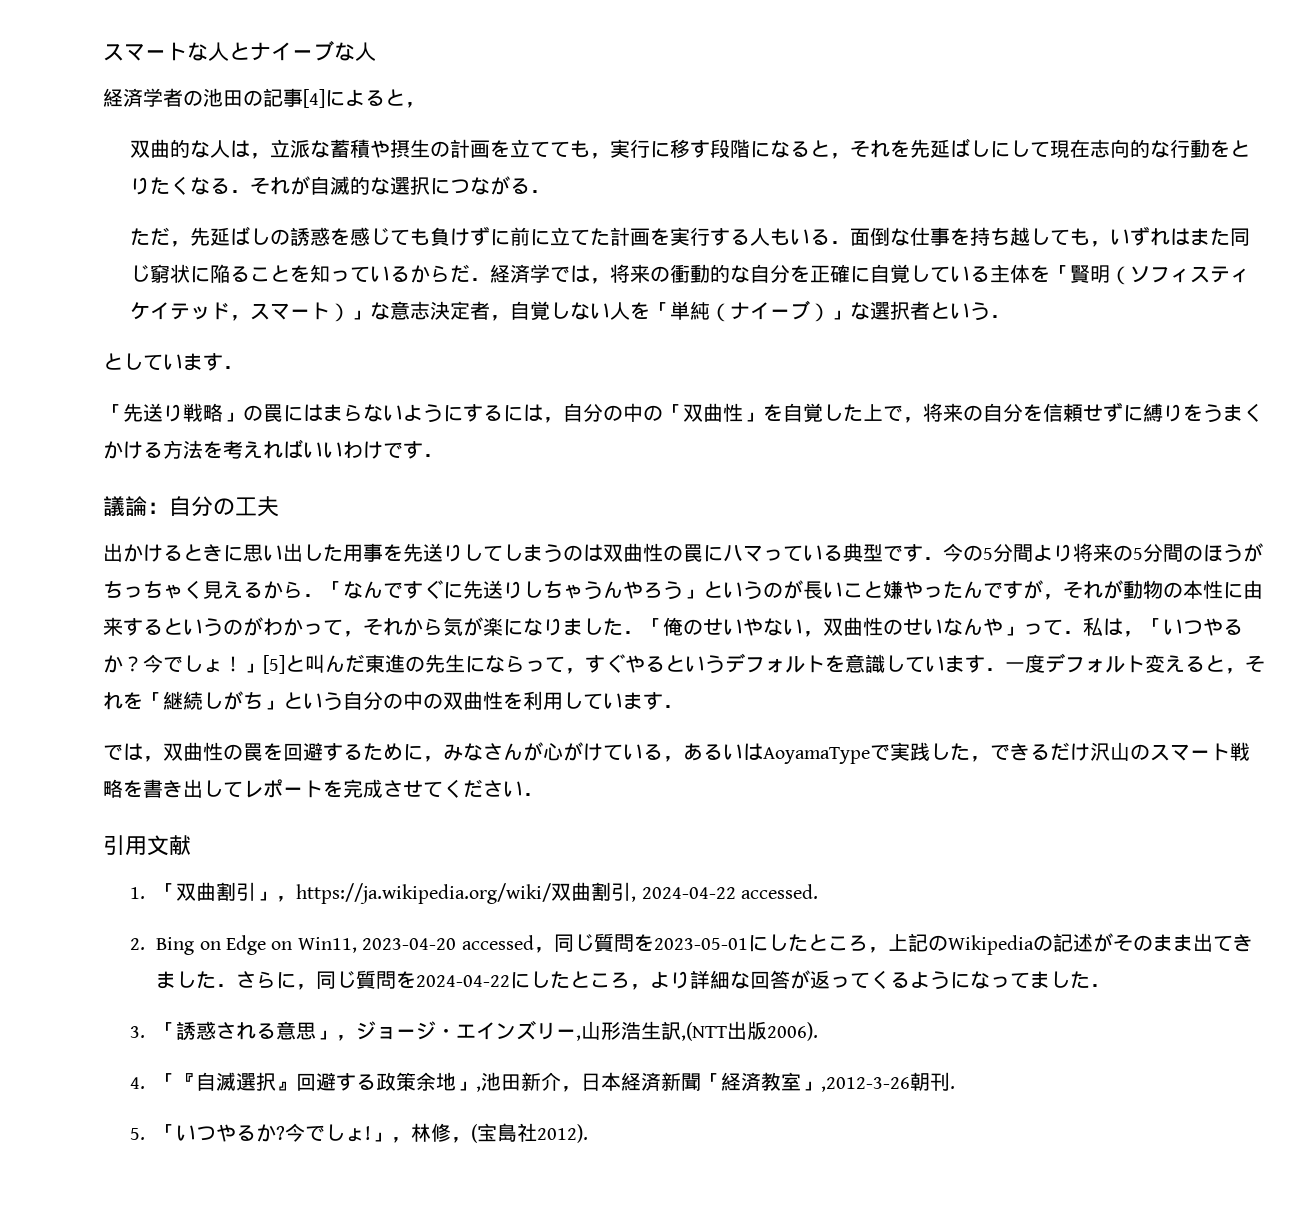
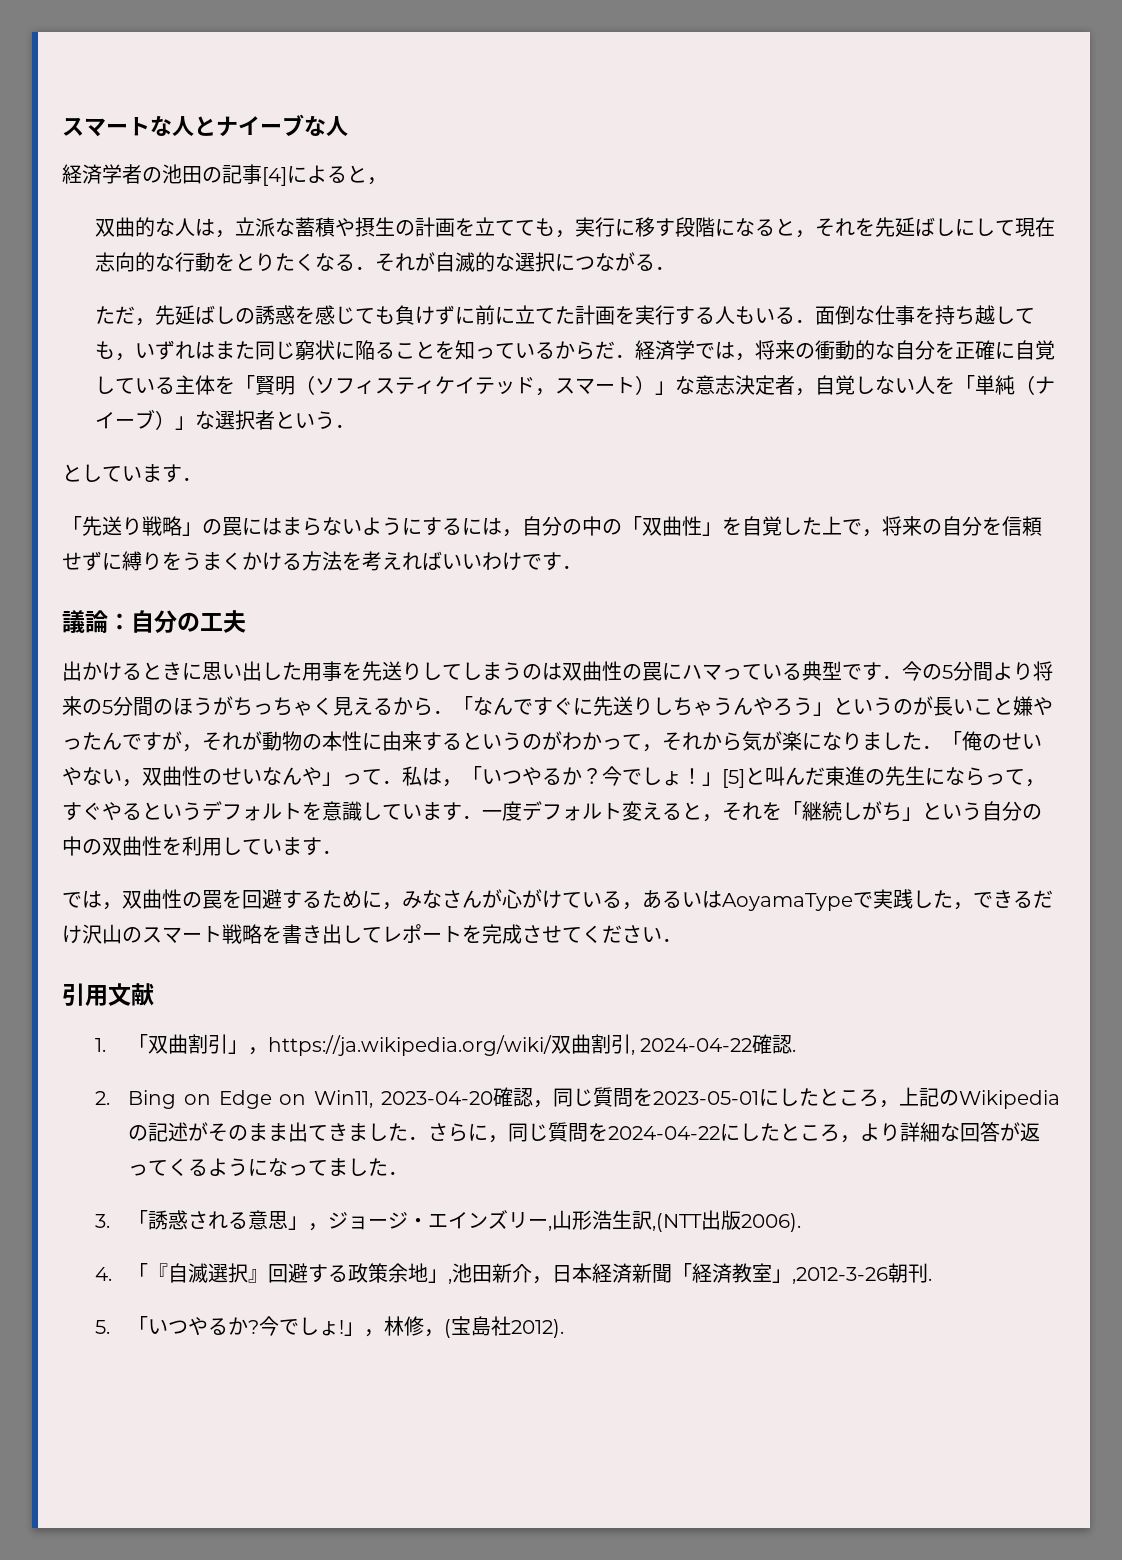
- 1.「双曲割引」，https://ja.wikipedia.org/wiki/双曲割引, 2024-04-22 accessed.
+ 1.「双曲割引」，https://ja.wikipedia.org/wiki/双曲割引, 2024-04-22確認.
- 2. Bing on Edge on Win11, 2023-04-20 accessed，同じ質問を2023-05-01にしたところ，上記のWikipediaの記述がそのまま出てきました．さらに，同じ質問を2024-04-22にしたところ，より詳細な回答が返ってくるようになってました．
+ 2. Bing on Edge on Win11, 2023-04-20確認，同じ質問を2023-05-01にしたところ，上記のWikipediaの記述がそのまま出てきました．さらに，同じ質問を2024-04-22にしたところ，より詳細な回答が返ってくるようになってました．

